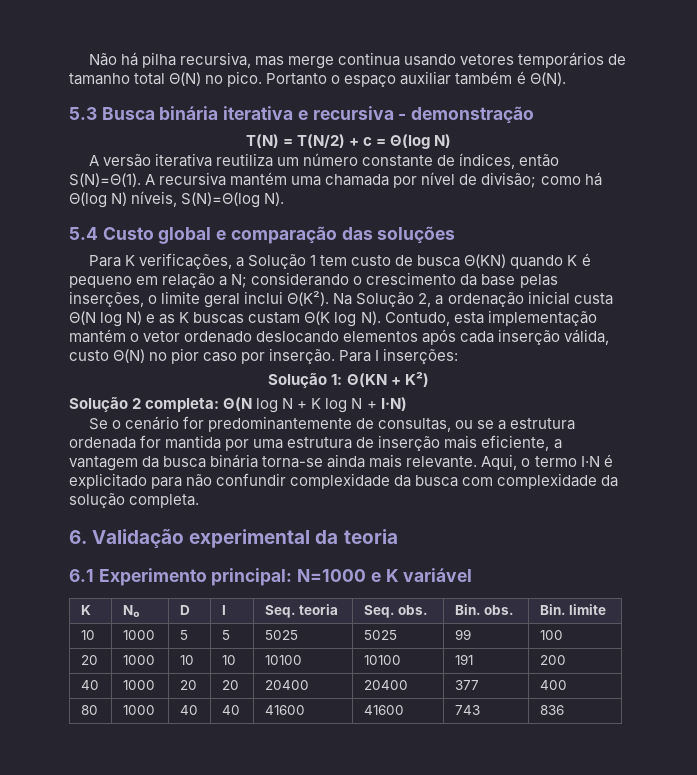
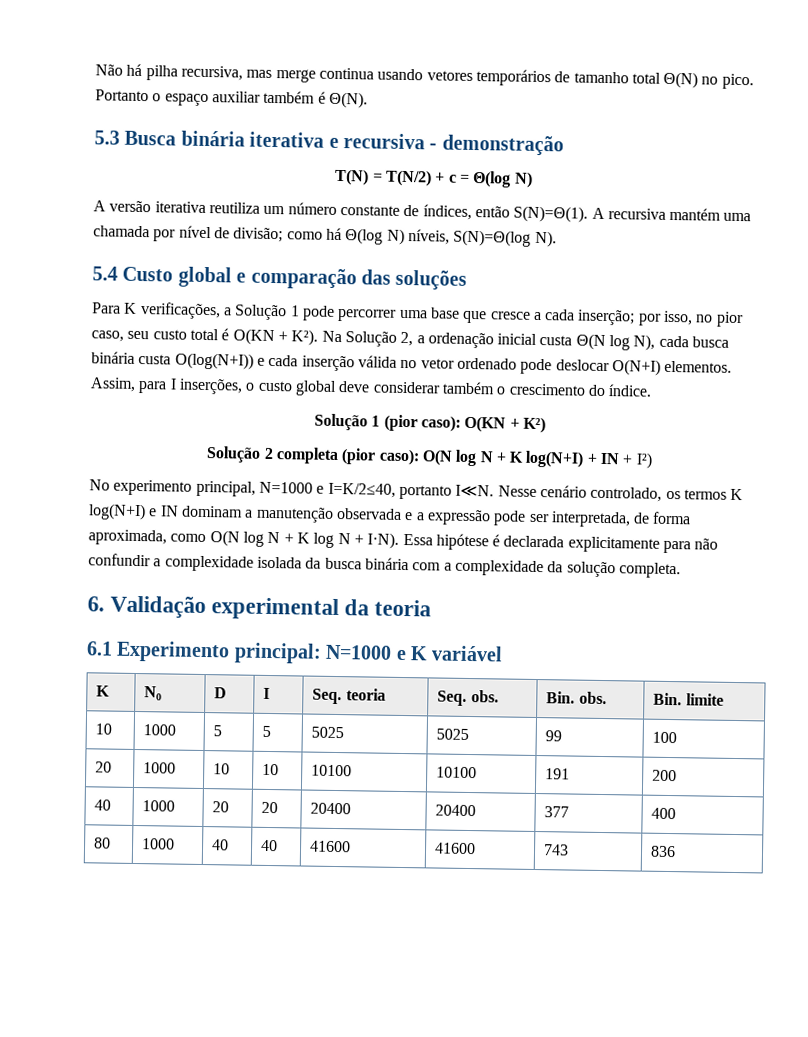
- Para K verificações, a Solução 1 tem custo de busca Θ(KN) quando K é pequeno em relação a N; considerando o crescimento da base pelas inserções, o limite geral inclui Θ(K²). Na Solução 2, a ordenação inicial custa Θ(N log N) e as K buscas custam Θ(K log N). Contudo, esta implementação mantém o vetor ordenado deslocando elementos após cada inserção válida, custo Θ(N) no pior caso por inserção. Para I inserções:
- Solução 1: Θ(KN + K²)
- Solução 2 completa: Θ(N log N + K log N + I·N)
- Se o cenário for predominantemente de consultas, ou se a estrutura ordenada for mantida por uma estrutura de inserção mais eficiente, a vantagem da busca binária torna-se ainda mais relevante. Aqui, o termo I·N é explicitado para não confundir complexidade da busca com complexidade da solução completa.
+ Para K verificações, a Solução 1 pode percorrer uma base que cresce a cada inserção; por isso, no pior caso, seu custo total é O(KN + K²). Na Solução 2, a ordenação inicial custa Θ(N log N), cada busca binária custa O(log(N+I)) e cada inserção válida no vetor ordenado pode deslocar O(N+I) elementos. Assim, para I inserções, o custo global deve considerar também o crescimento do índice.
+ Solução 1 (pior caso): O(KN + K²)
+ Solução 2 completa (pior caso): O(N log N + K log(N+I) + IN + I²)
+ No experimento principal, N=1000 e I=K/2≤40, portanto I≪N. Nesse cenário controlado, os termos K log(N+I) e IN dominam a manutenção observada e a expressão pode ser interpretada, de forma aproximada, como O(N log N + K log N + I·N). Essa hipótese é declarada explicitamente para não confundir a complexidade isolada da busca binária com a complexidade da solução completa.

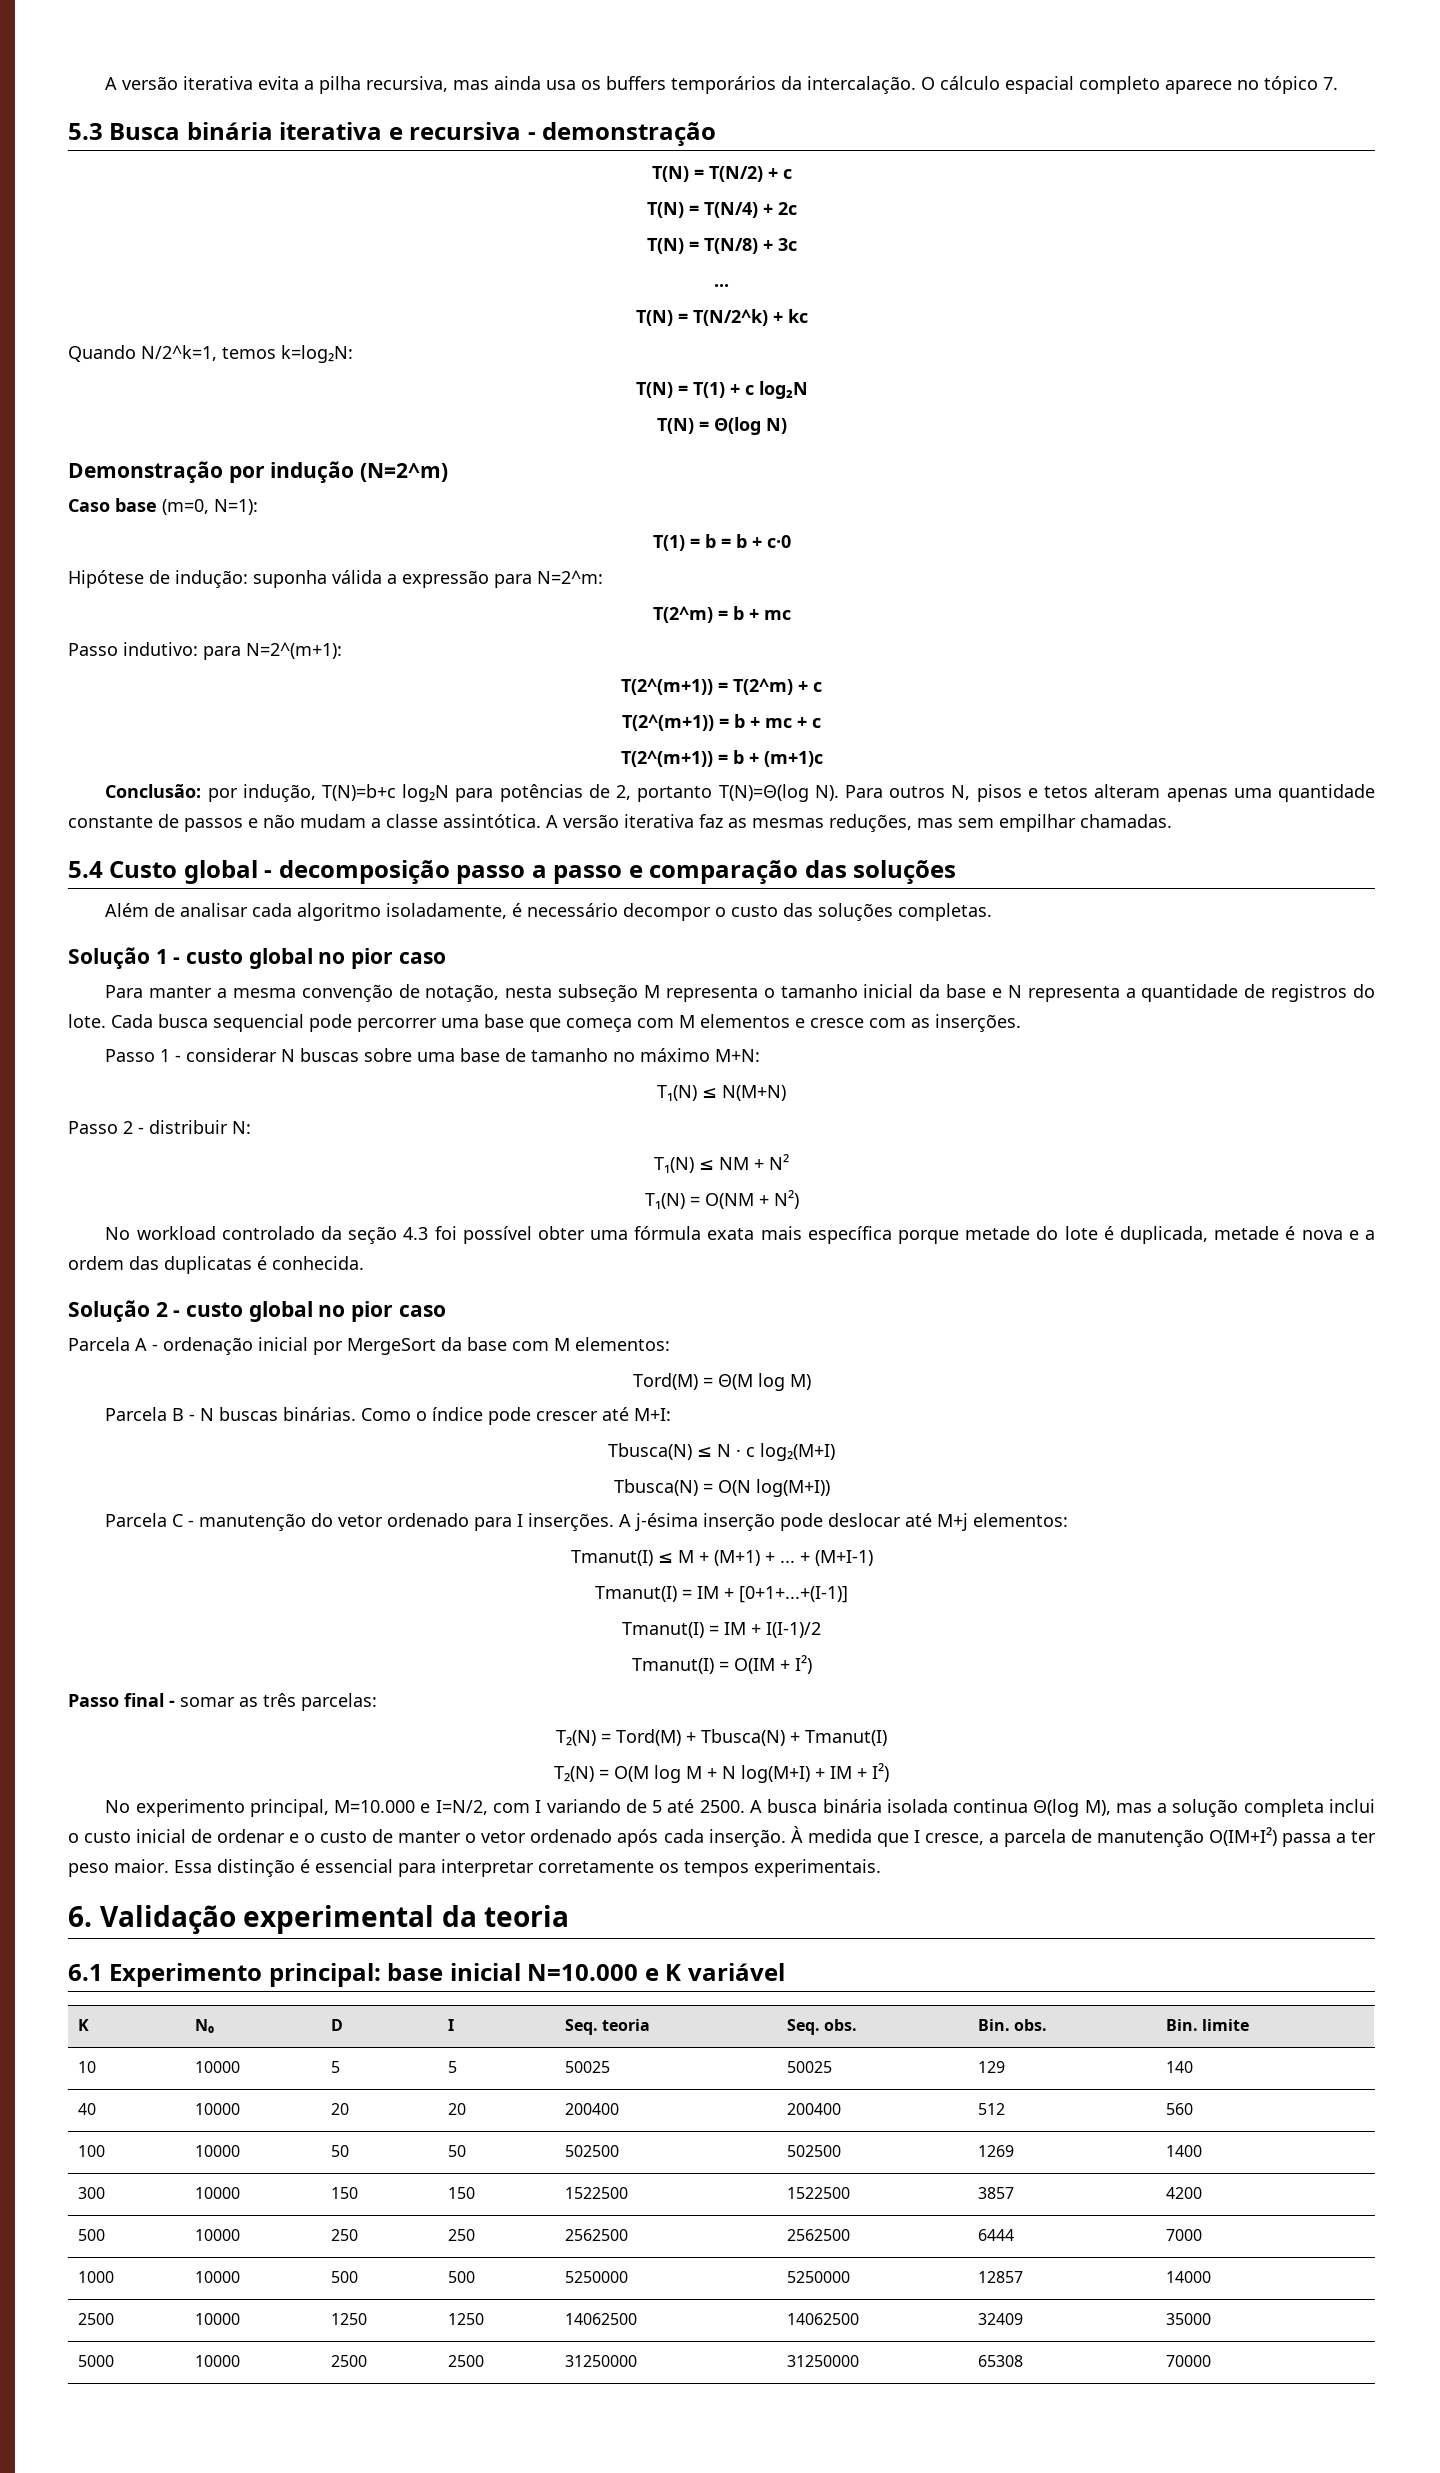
- Não há pilha recursiva, mas merge continua usando vetores temporários de tamanho total Θ(N) no pico. Portanto o espaço auxiliar também é Θ(N).
+ A versão iterativa evita a pilha recursiva, mas ainda usa os buffers temporários da intercalação. O cálculo espacial completo aparece no tópico 7.
- T(N) = T(N/2) + c = Θ(log N)
- A versão iterativa reutiliza um número constante de índices, então S(N)=Θ(1). A recursiva mantém uma chamada por nível de divisão; como há Θ(log N) níveis, S(N)=Θ(log N).
- 5.4 Custo global e comparação das soluções
- Para K verificações, a Solução 1 pode percorrer uma base que cresce a cada inserção; por isso, no pior caso, seu custo total é O(KN + K²). Na Solução 2, a ordenação inicial custa Θ(N log N), cada busca binária custa O(log(N+I)) e cada inserção válida no vetor ordenado pode deslocar O(N+I) elementos. Assim, para I inserções, o custo global deve considerar também o crescimento do índice.
- Solução 1 (pior caso): O(KN + K²)
- Solução 2 completa (pior caso): O(N log N + K log(N+I) + IN + I²)
+ T(N) = T(N/2) + c
+ T(N) = T(N/4) + 2c
+ T(N) = T(N/8) + 3c
+ ...
+ T(N) = T(N/2^k) + kc
+ Quando N/2^k=1, temos k=log₂N:
+ T(N) = T(1) + c log₂N
+ T(N) = Θ(log N)
+ Demonstração por indução (N=2^m)
+ Caso base (m=0, N=1):
+ T(1) = b = b + c·0
+ Hipótese de indução: suponha válida a expressão para N=2^m:
+ T(2^m) = b + mc
+ Passo indutivo: para N=2^(m+1):
+ T(2^(m+1)) = T(2^m) + c
+ T(2^(m+1)) = b + mc + c
+ T(2^(m+1)) = b + (m+1)c
+ Conclusão: por indução, T(N)=b+c log₂N para potências de 2, portanto T(N)=Θ(log N). Para outros N, pisos e tetos alteram apenas uma quantidade constante de passos e não mudam a classe assintótica. A versão iterativa faz as mesmas reduções, mas sem empilhar chamadas.
+ 5.4 Custo global - decomposição passo a passo e comparação das soluções
+ Além de analisar cada algoritmo isoladamente, é necessário decompor o custo das soluções completas.
+ Solução 1 - custo global no pior caso
+ Para manter a mesma convenção de notação, nesta subseção M representa o tamanho inicial da base e N representa a quantidade de registros do lote. Cada busca sequencial pode percorrer uma base que começa com M elementos e cresce com as inserções.
+ Passo 1 - considerar N buscas sobre uma base de tamanho no máximo M+N:
+ T₁(N) ≤ N(M+N)
+ Passo 2 - distribuir N:
+ T₁(N) ≤ NM + N²
+ T₁(N) = O(NM + N²)
+ No workload controlado da seção 4.3 foi possível obter uma fórmula exata mais específica porque metade do lote é duplicada, metade é nova e a ordem das duplicatas é conhecida.
+ Solução 2 - custo global no pior caso
+ Parcela A - ordenação inicial por MergeSort da base com M elementos:
+ Tord(M) = Θ(M log M)
+ Parcela B - N buscas binárias. Como o índice pode crescer até M+I:
+ Tbusca(N) ≤ N · c log₂(M+I)
+ Tbusca(N) = O(N log(M+I))
+ Parcela C - manutenção do vetor ordenado para I inserções. A j-ésima inserção pode deslocar até M+j elementos:
+ Tmanut(I) ≤ M + (M+1) + ... + (M+I-1)
+ Tmanut(I) = IM + [0+1+...+(I-1)]
+ Tmanut(I) = IM + I(I-1)/2
+ Tmanut(I) = O(IM + I²)
+ Passo final - somar as três parcelas:
+ T₂(N) = Tord(M) + Tbusca(N) + Tmanut(I)
+ T₂(N) = O(M log M + N log(M+I) + IM + I²)
- No experimento principal, N=1000 e I=K/2≤40, portanto I≪N. Nesse cenário controlado, os termos K log(N+I) e IN dominam a manutenção observada e a expressão pode ser interpretada, de forma aproximada, como O(N log N + K log N + I·N). Essa hipótese é declarada explicitamente para não confundir a complexidade isolada da busca binária com a complexidade da solução completa.
+ No experimento principal, M=10.000 e I=N/2, com I variando de 5 até 2500. A busca binária isolada continua Θ(log M), mas a solução completa inclui o custo inicial de ordenar e o custo de manter o vetor ordenado após cada inserção. À medida que I cresce, a parcela de manutenção O(IM+I²) passa a ter peso maior. Essa distinção é essencial para interpretar corretamente os tempos experimentais.
- 6.1 Experimento principal: N=1000 e K variável
+ 6.1 Experimento principal: base inicial N=10.000 e K variável
- 10 | 1000 | 5 | 5 | 5025 | 5025 | 99 | 100
- 20 | 1000 | 10 | 10 | 10100 | 10100 | 191 | 200
- 40 | 1000 | 20 | 20 | 20400 | 20400 | 377 | 400
- 80 | 1000 | 40 | 40 | 41600 | 41600 | 743 | 836
+ 10 | 10000 | 5 | 5 | 50025 | 50025 | 129 | 140
+ 40 | 10000 | 20 | 20 | 200400 | 200400 | 512 | 560
+ 100 | 10000 | 50 | 50 | 502500 | 502500 | 1269 | 1400
+ 300 | 10000 | 150 | 150 | 1522500 | 1522500 | 3857 | 4200
+ 500 | 10000 | 250 | 250 | 2562500 | 2562500 | 6444 | 7000
+ 1000 | 10000 | 500 | 500 | 5250000 | 5250000 | 12857 | 14000
+ 2500 | 10000 | 1250 | 1250 | 14062500 | 14062500 | 32409 | 35000
+ 5000 | 10000 | 2500 | 2500 | 31250000 | 31250000 | 65308 | 70000

